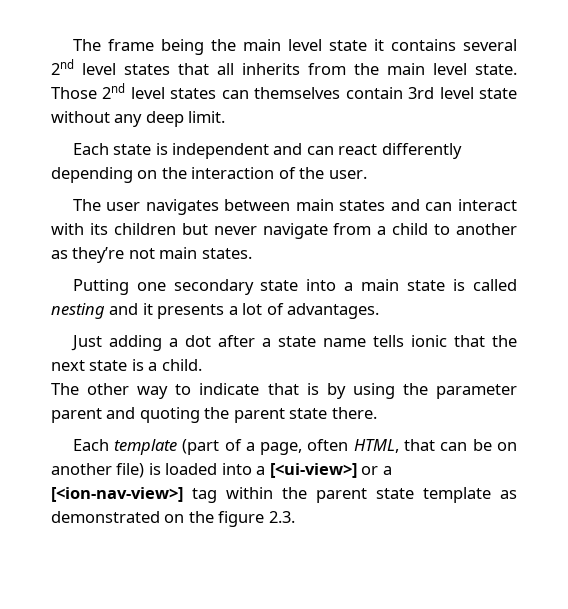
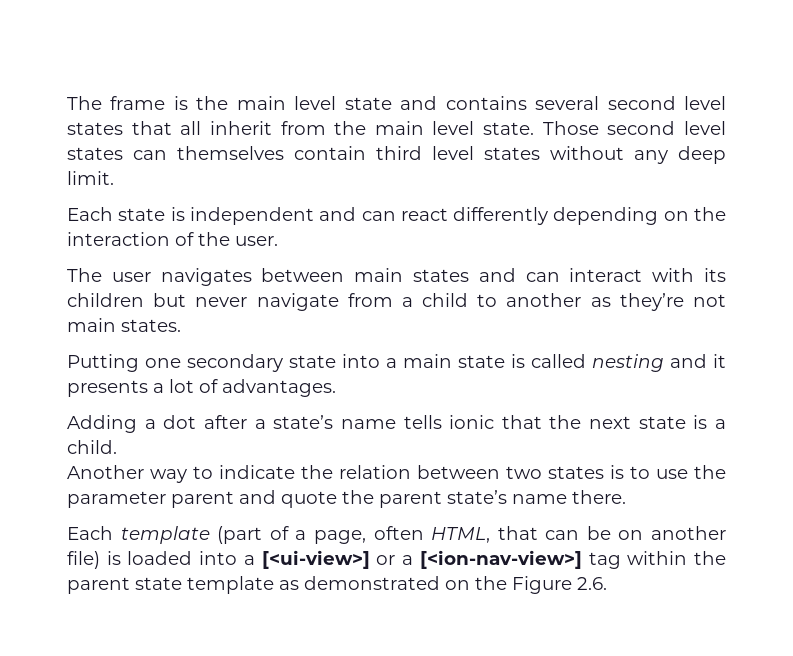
- The frame being the main level state it contains several 2nd level states that all inherits from the main level state.
+ The frame is the main level state and contains several second level states that all inherit from the main level state.
- Those 2nd level states can themselves contain 3rd level state without any deep limit.
+ Those second level states can themselves contain third level states without any deep limit.
- Just adding a dot after a state name tells ionic that the next state is a child.
+ Adding a dot after a state’s name tells ionic that the next state is a child.
- The other way to indicate that is by using the parameter parent and quoting the parent state there.
+ Another way to indicate the relation between two states is to use the parameter parent and quote the parent state’s name there.
- Each template (part of a page, often HTML, that can be on another file) is loaded into a [<ui-view>] or a [<ion-nav-view>] tag within the parent state template as demonstrated on the figure 2.3.
+ Each template (part of a page, often HTML, that can be on another file) is loaded into a [<ui-view>] or a [<ion-nav-view>] tag within the parent state template as demonstrated on the Figure 2.6.

